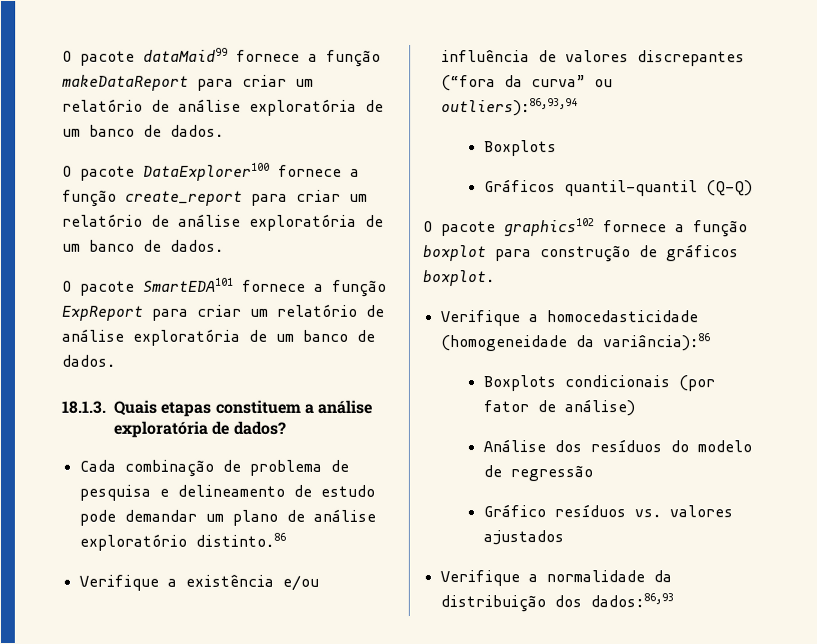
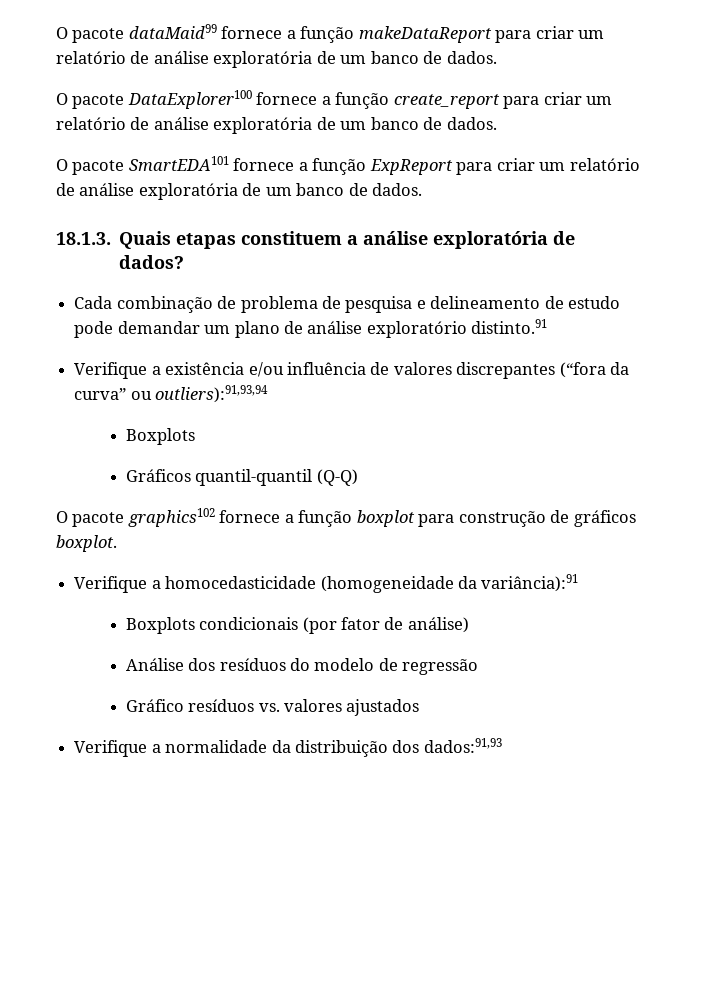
- Cada combinação de problema de pesquisa e delineamento de estudo pode demandar um plano de análise exploratório distinto.86
+ Cada combinação de problema de pesquisa e delineamento de estudo pode demandar um plano de análise exploratório distinto.91
- Verifique a existência e/ou influência de valores discrepantes (“fora da curva” ou outliers):86,93,94
+ Verifique a existência e/ou influência de valores discrepantes (“fora da curva” ou outliers):91,93,94
- Verifique a homocedasticidade (homogeneidade da variância):86
+ Verifique a homocedasticidade (homogeneidade da variância):91
- Verifique a normalidade da distribuição dos dados:86,93
+ Verifique a normalidade da distribuição dos dados:91,93

